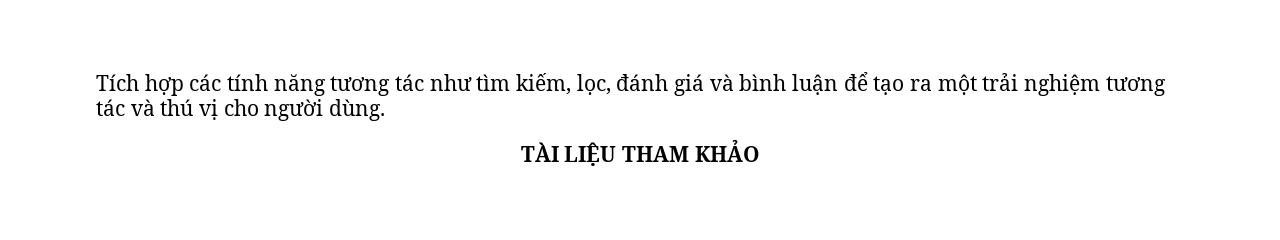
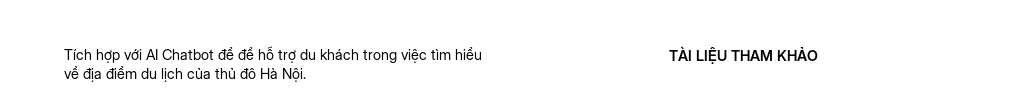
- Tích hợp các tính năng tương tác như tìm kiếm, lọc, đánh giá và bình luận để tạo ra một trải nghiệm tương tác và thú vị cho người dùng.
+ Tích hợp với AI Chatbot để để hỗ trợ du khách trong việc tìm hiểu về địa điểm du lịch của thủ đô Hà Nội.

